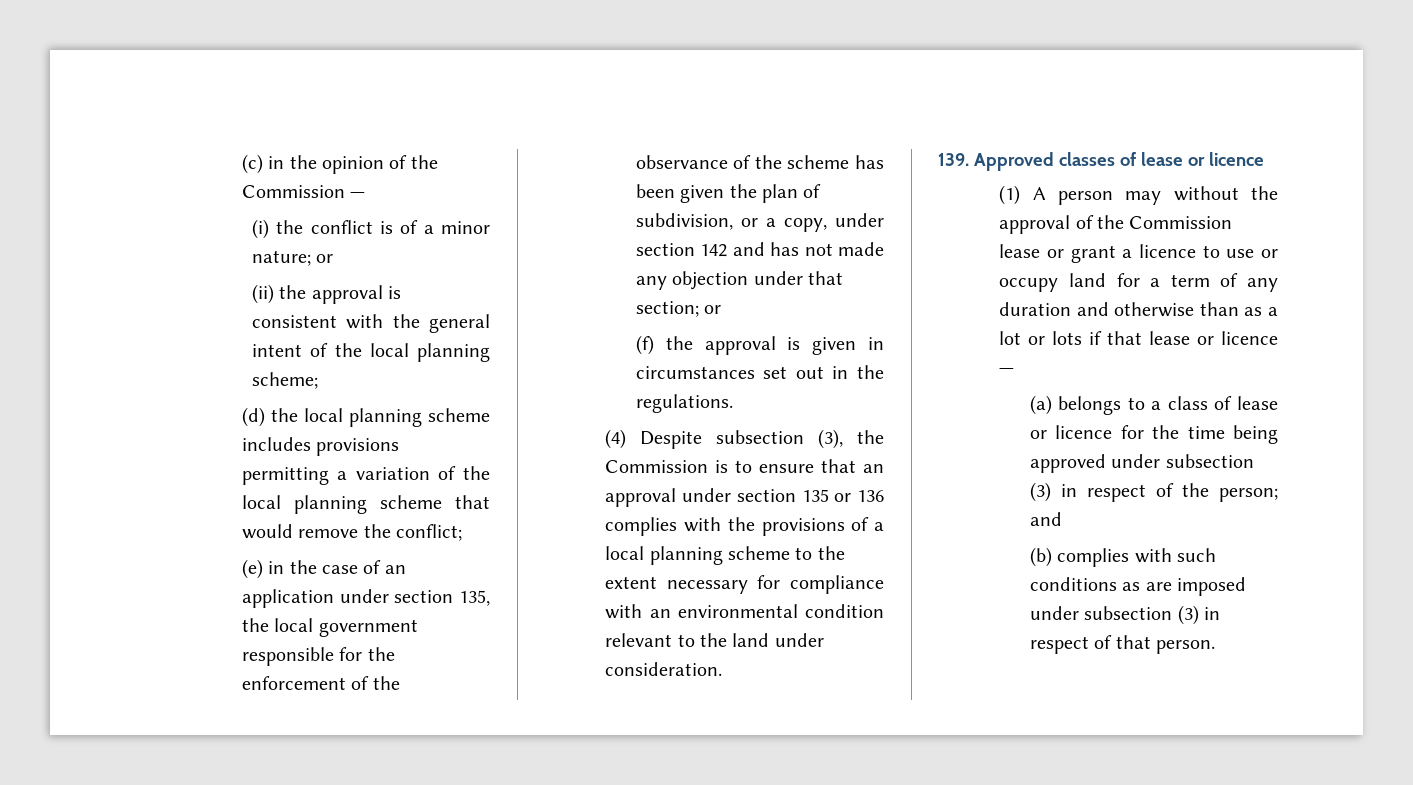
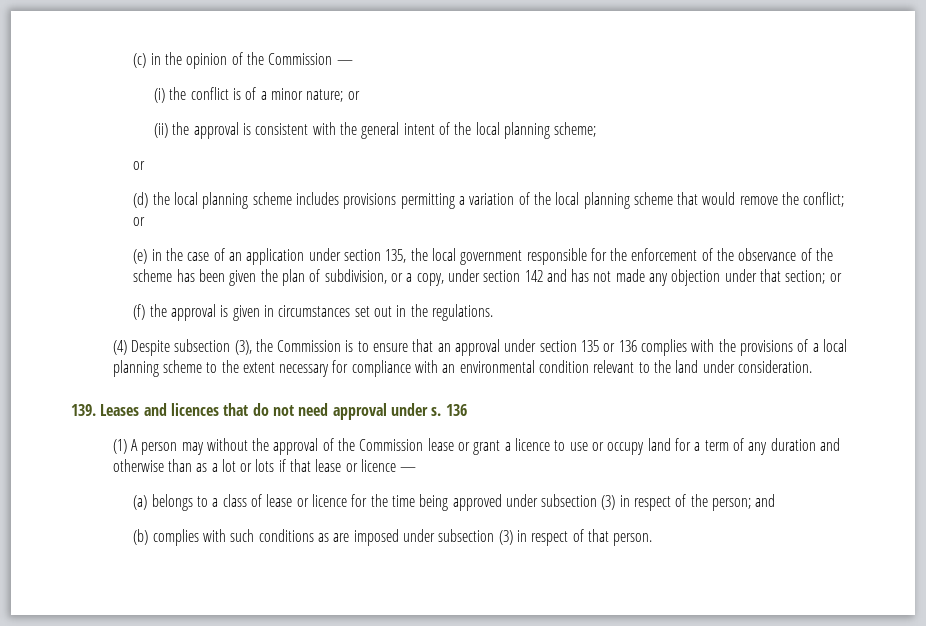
  (ii) the approval is consistent with the general intent of the local planning scheme;
+ or
- (d) the local planning scheme includes provisions permitting a variation of the local planning scheme that would remove the conflict;
+ (d) the local planning scheme includes provisions permitting a variation of the local planning scheme that would remove the conflict; or
- 139. Approved classes of lease or licence
+ 139. Leases and licences that do not need approval under s. 136

